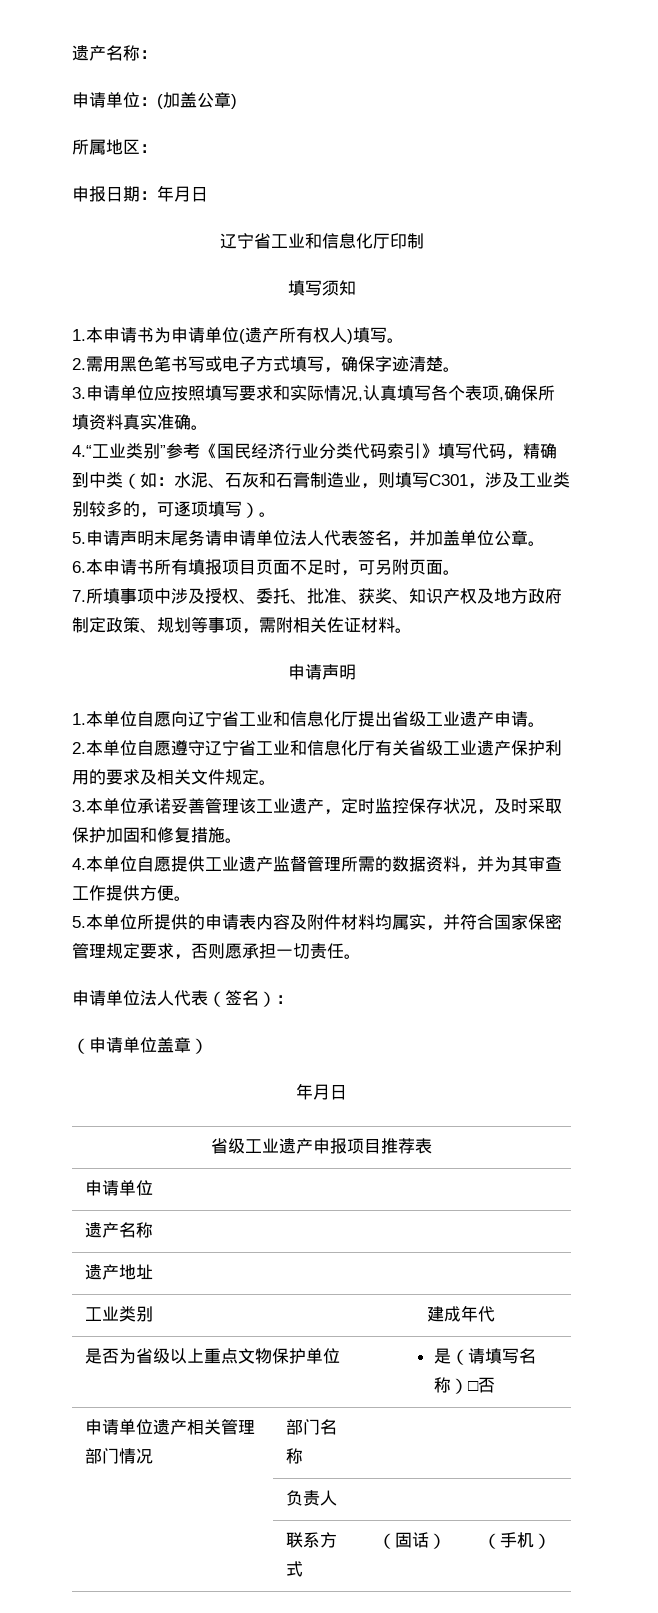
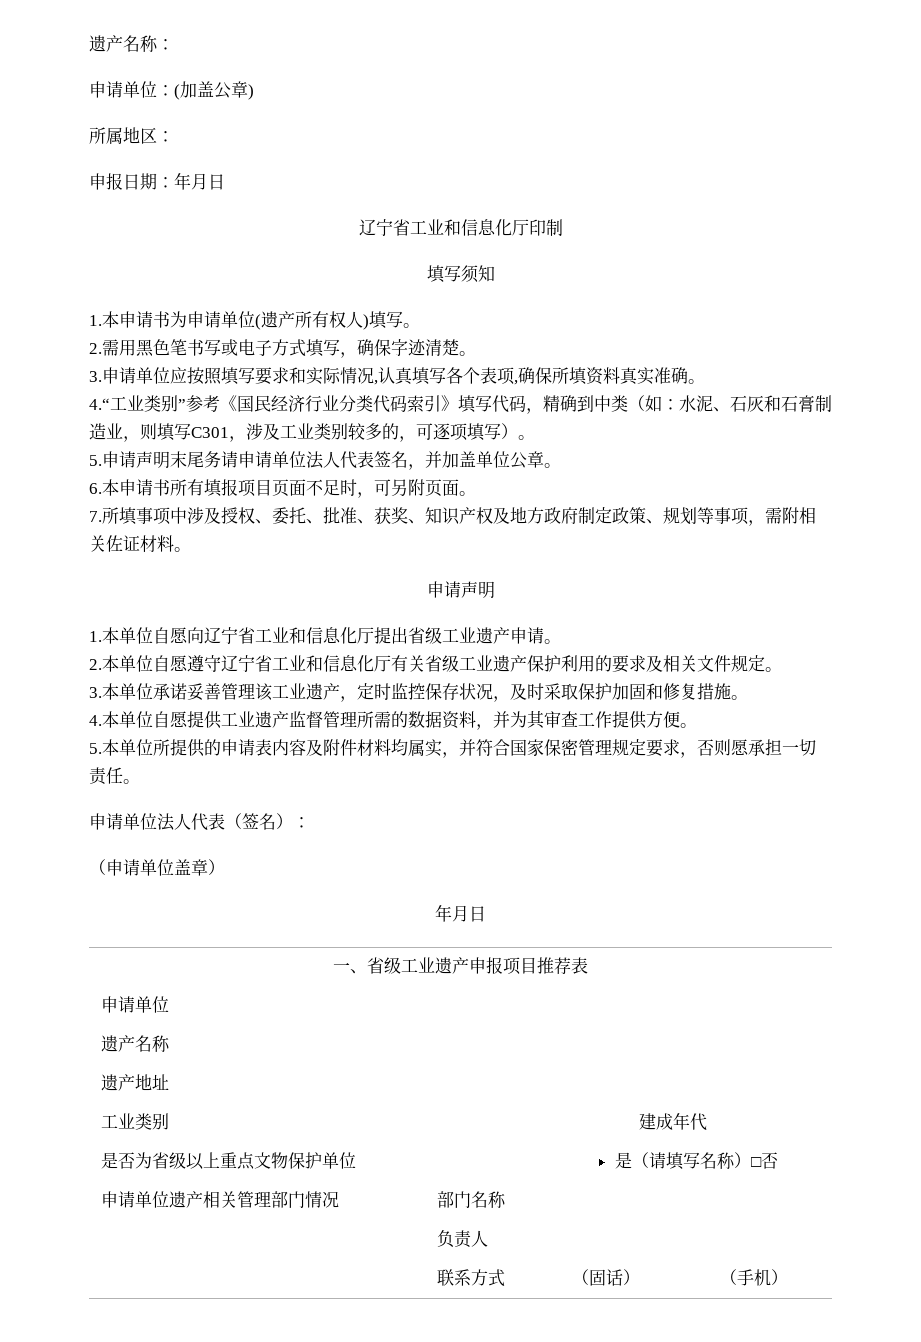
- 省级工业遗产申报项目推荐表
+ 一、省级工业遗产申报项目推荐表

